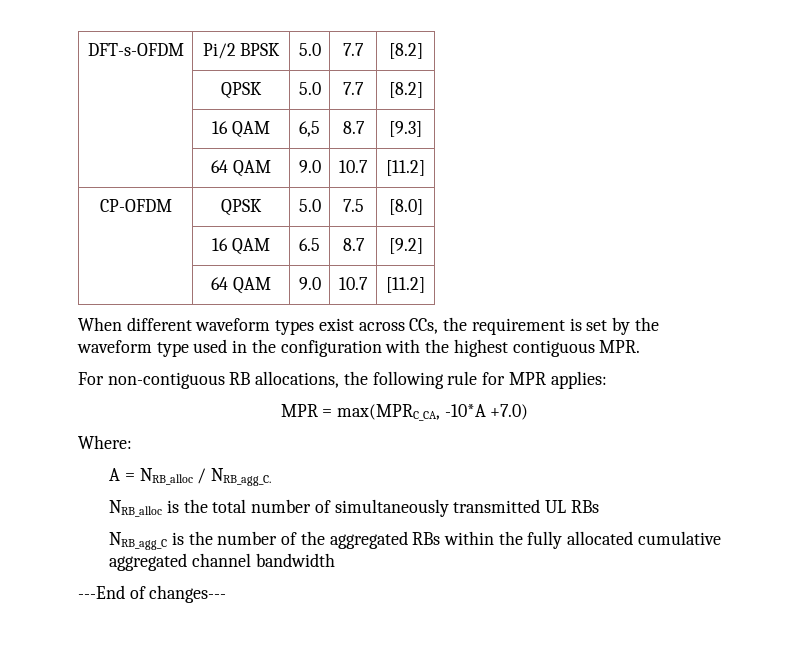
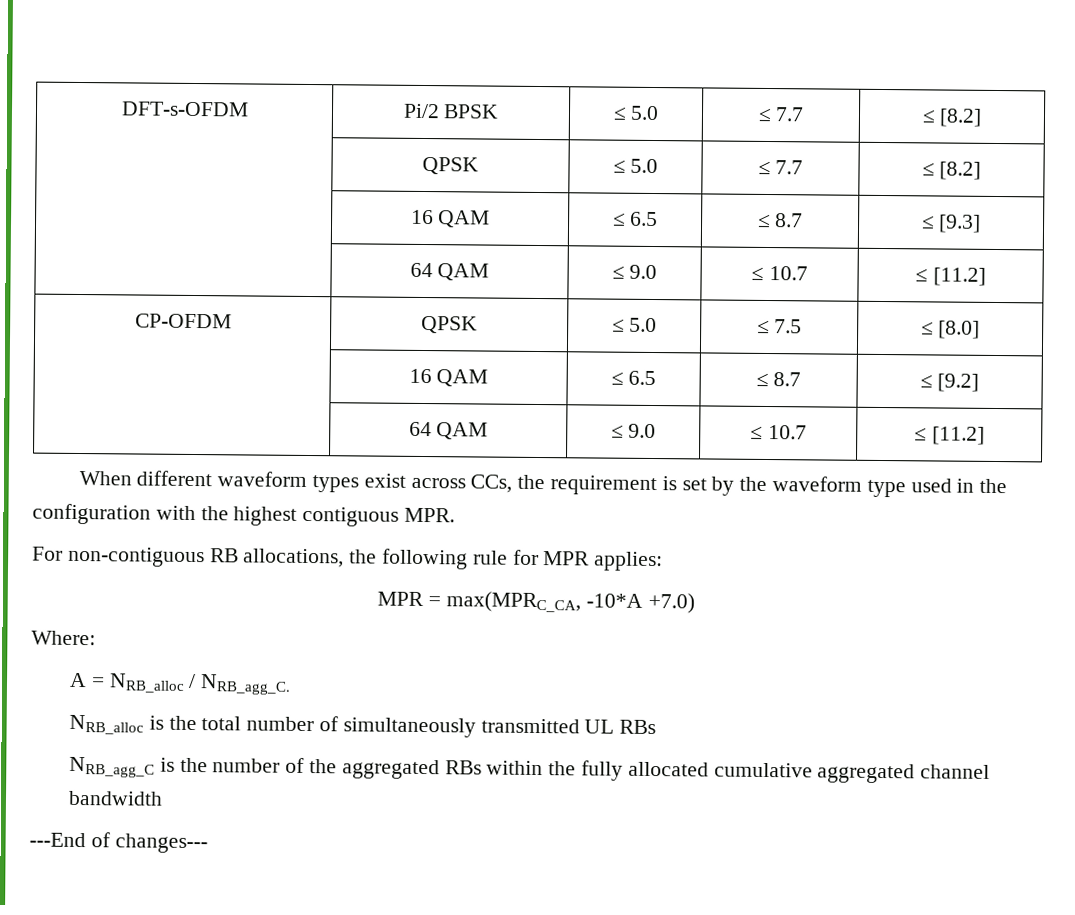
- DFT-s-OFDM | Pi/2 BPSK | 5.0 | 7.7 | [8.2]
+ DFT-s-OFDM | Pi/2 BPSK | ≤ 5.0 | ≤ 7.7 | ≤ [8.2]
- | QPSK | 5.0 | 7.7 | [8.2]
+ | QPSK | ≤ 5.0 | ≤ 7.7 | ≤ [8.2]
- | 16 QAM | 6,5 | 8.7 | [9.3]
- | 64 QAM | 9.0 | 10.7 | [11.2]
+ | 16 QAM | ≤ 6.5 | ≤ 8.7 | ≤ [9.3]
+ | 64 QAM | ≤ 9.0 | ≤ 10.7 | ≤ [11.2]
- CP-OFDM | QPSK | 5.0 | 7.5 | [8.0]
+ CP-OFDM | QPSK | ≤ 5.0 | ≤ 7.5 | ≤ [8.0]
- | 16 QAM | 6.5 | 8.7 | [9.2]
- | 64 QAM | 9.0 | 10.7 | [11.2]
+ | 16 QAM | ≤ 6.5 | ≤ 8.7 | ≤ [9.2]
+ | 64 QAM | ≤ 9.0 | ≤ 10.7 | ≤ [11.2]

